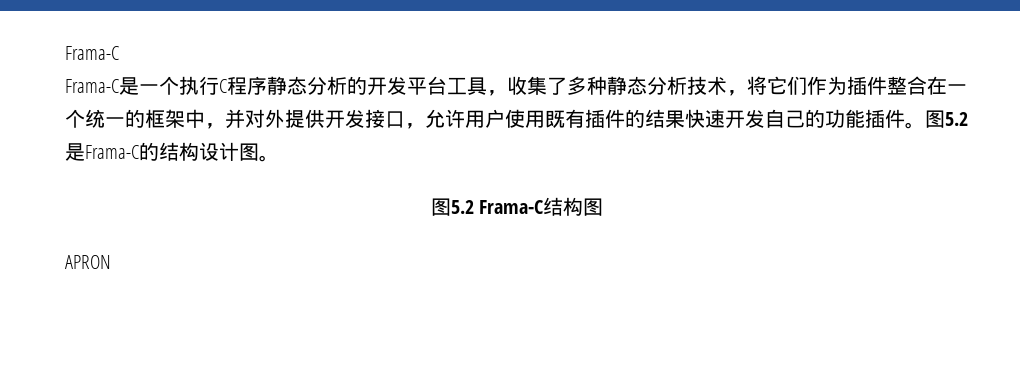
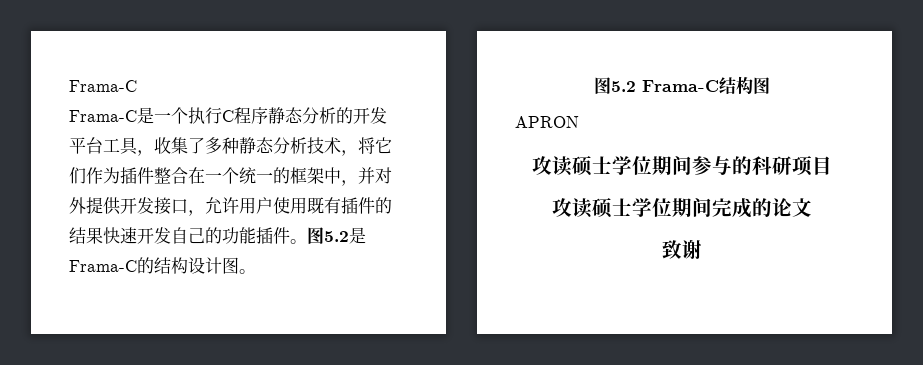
+ 攻读硕士学位期间参与的科研项目
+ 攻读硕士学位期间完成的论文
+ 致谢

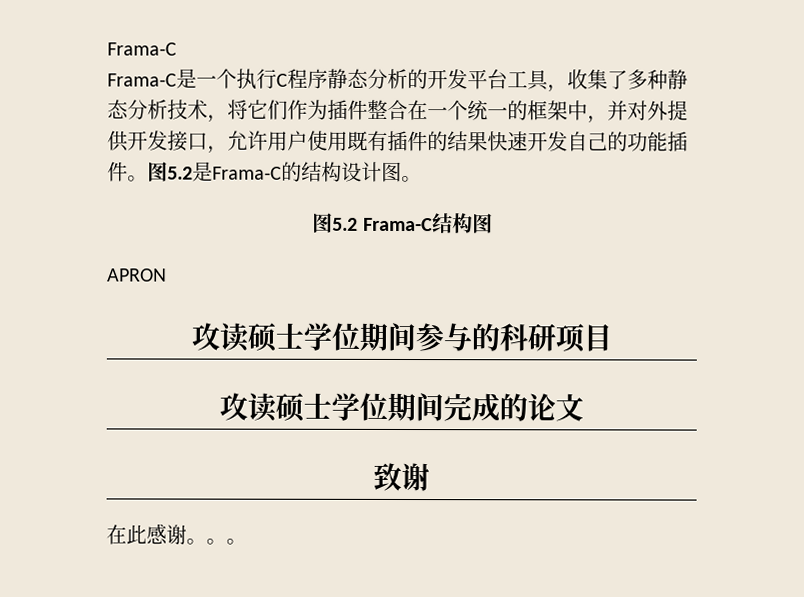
+ 在此感谢。。。

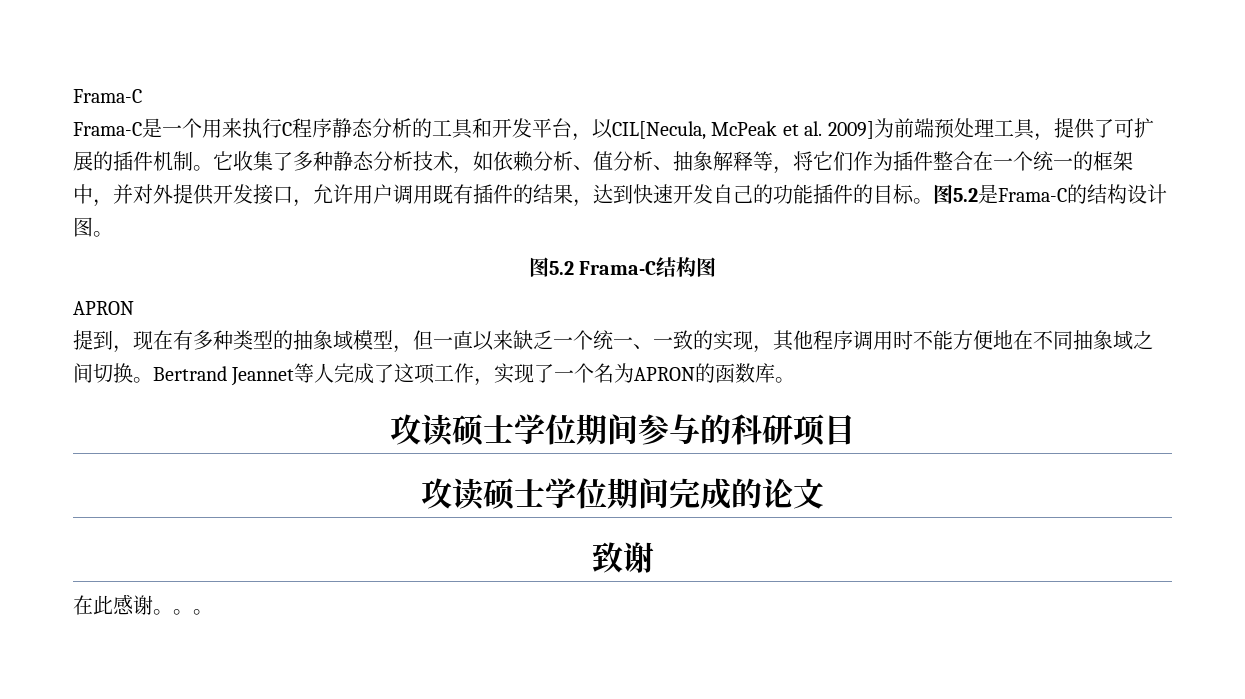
- Frama-C是一个执行C程序静态分析的开发平台工具，收集了多种静态分析技术，将它们作为插件整合在一个统一的框架中，并对外提供开发接口，允许用户使用既有插件的结果快速开发自己的功能插件。
+ Frama-C是一个用来执行C程序静态分析的工具和开发平台，以CIL[Necula, McPeak et al. 2009]为前端预处理工具，提供了可扩展的插件机制。它收集了多种静态分析技术，如依赖分析、值分析、抽象解释等，将它们作为插件整合在一个统一的框架中，并对外提供开发接口，允许用户调用既有插件的结果，达到快速开发自己的功能插件的目标。
+ 提到，现在有多种类型的抽象域模型，但一直以来缺乏一个统一、一致的实现，其他程序调用时不能方便地在不同抽象域之间切换。Bertrand Jeannet等人完成了这项工作，实现了一个名为APRON的函数库。

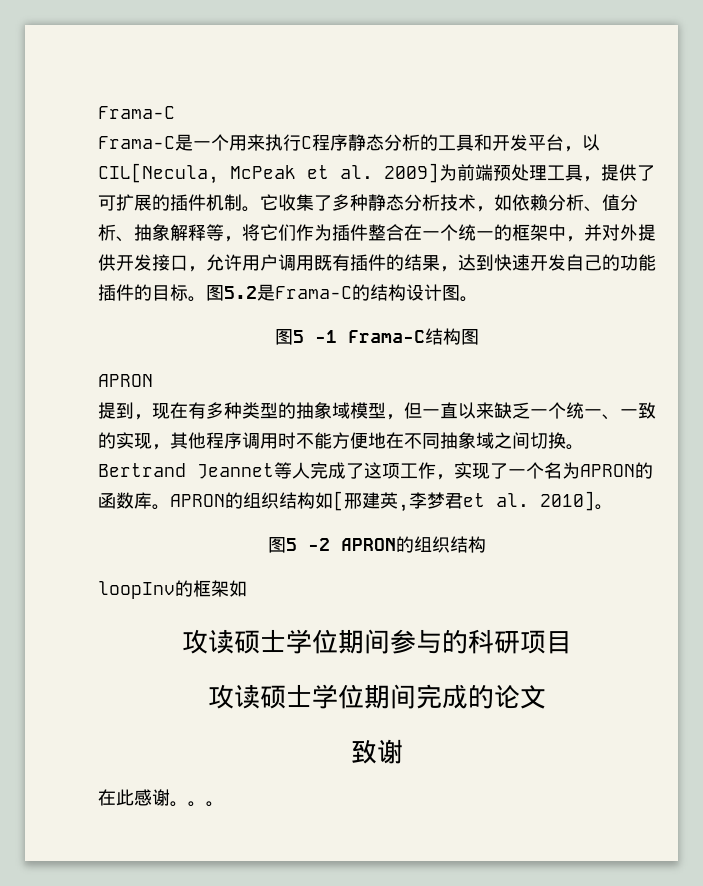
- 图5.2 Frama-C结构图
+ 图5 -1 Frama-C结构图
+ APRON的组织结构如[邢建英,李梦君et al. 2010]。
+ 图5 -2 APRON的组织结构
+ loopInv的框架如

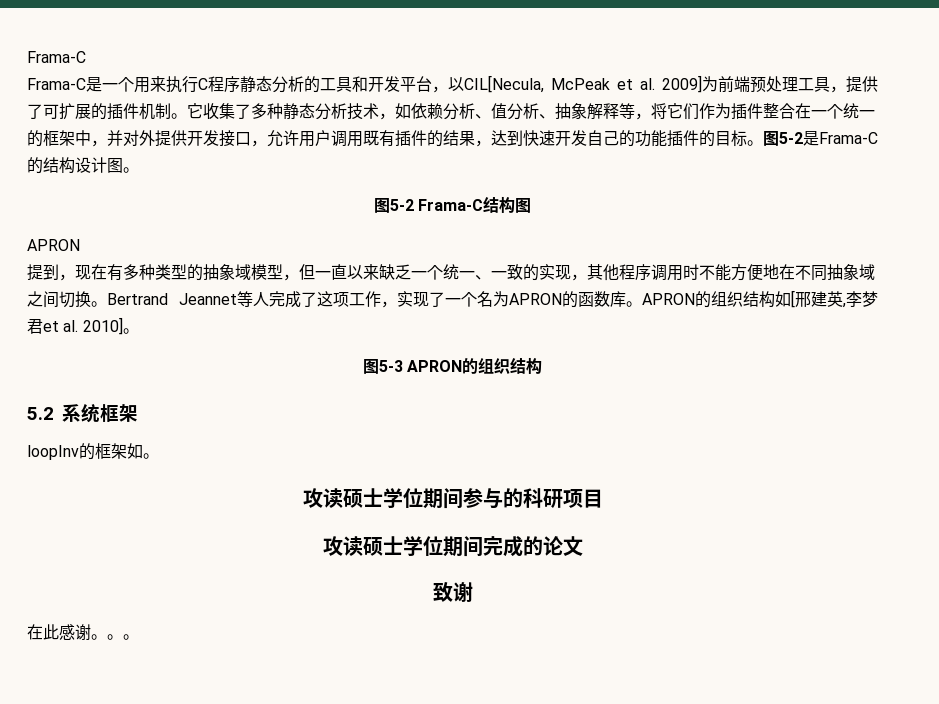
- 图5.2是Frama-C的结构设计图。
+ 图5-2是Frama-C的结构设计图。
- 图5 -1 Frama-C结构图
+ 图5-2 Frama-C结构图
- 图5 -2 APRON的组织结构
+ 图5-3 APRON的组织结构
+ 5.2系统框架
- loopInv的框架如
+ loopInv的框架如。

